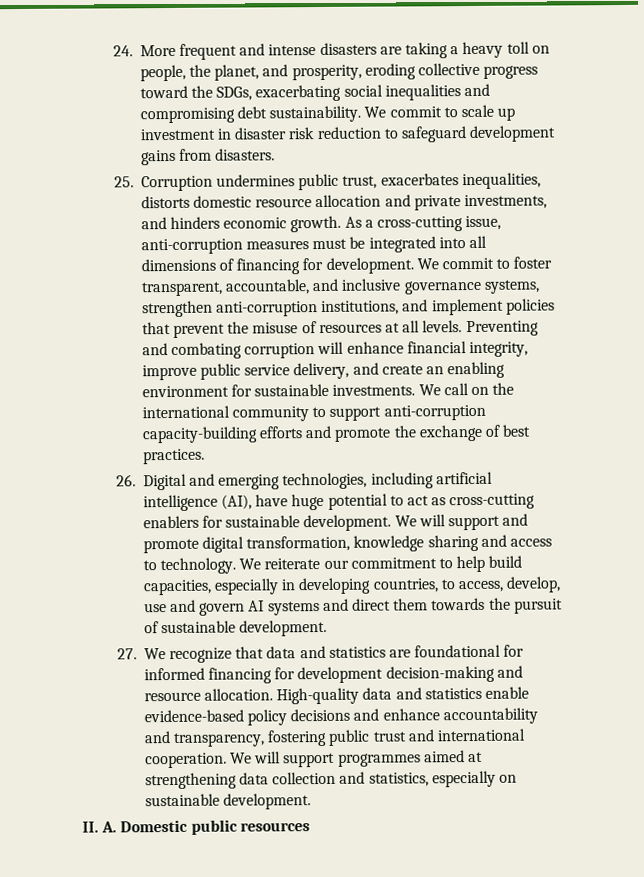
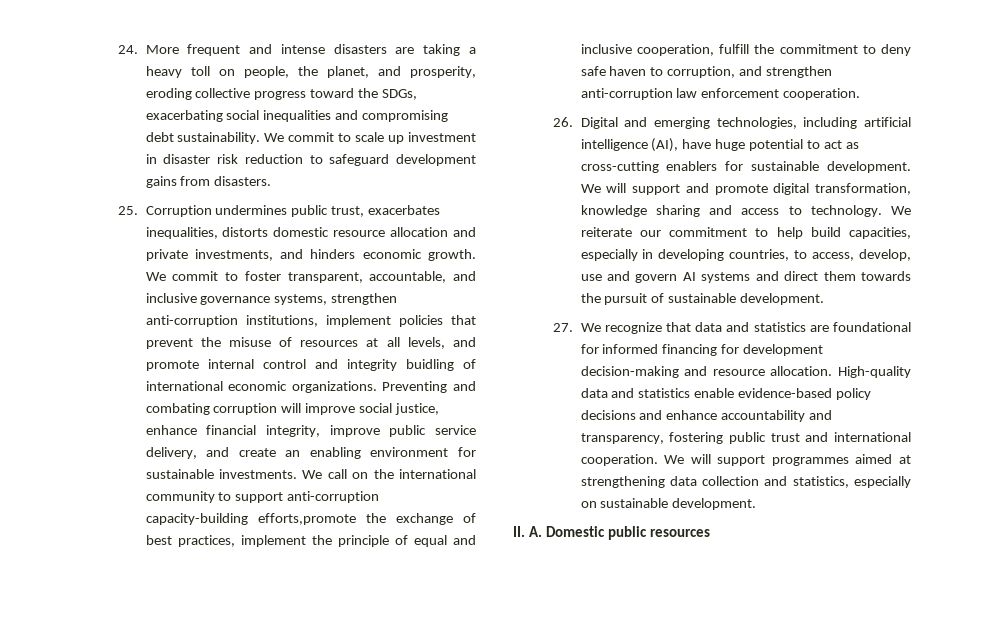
- As a cross-cutting issue, anti-corruption measures must be integrated into all dimensions of financing for development.
- We commit to foster transparent, accountable, and inclusive governance systems, strengthen anti-corruption institutions, and implement policies that prevent the misuse of resources at all levels.
+ We commit to foster transparent, accountable, and inclusive governance systems, strengthen anti-corruption institutions, implement policies that prevent the misuse of resources at all levels, and promote internal control and integrity buidling of international economic organizations.
- Preventing and combating corruption will enhance financial integrity, improve public service delivery, and create an enabling environment for sustainable investments.
+ Preventing and combating corruption will improve social justice, enhance financial integrity, improve public service delivery, and create an enabling environment for sustainable investments.
- We call on the international community to support anti-corruption capacity-building efforts and promote the exchange of best practices.
+ We call on the international community to support anti-corruption capacity-building efforts,promote the exchange of best practices, implement the principle of equal and inclusive cooperation, fulfill the commitment to deny safe haven to corruption, and strengthen anti-corruption law enforcement cooperation.

